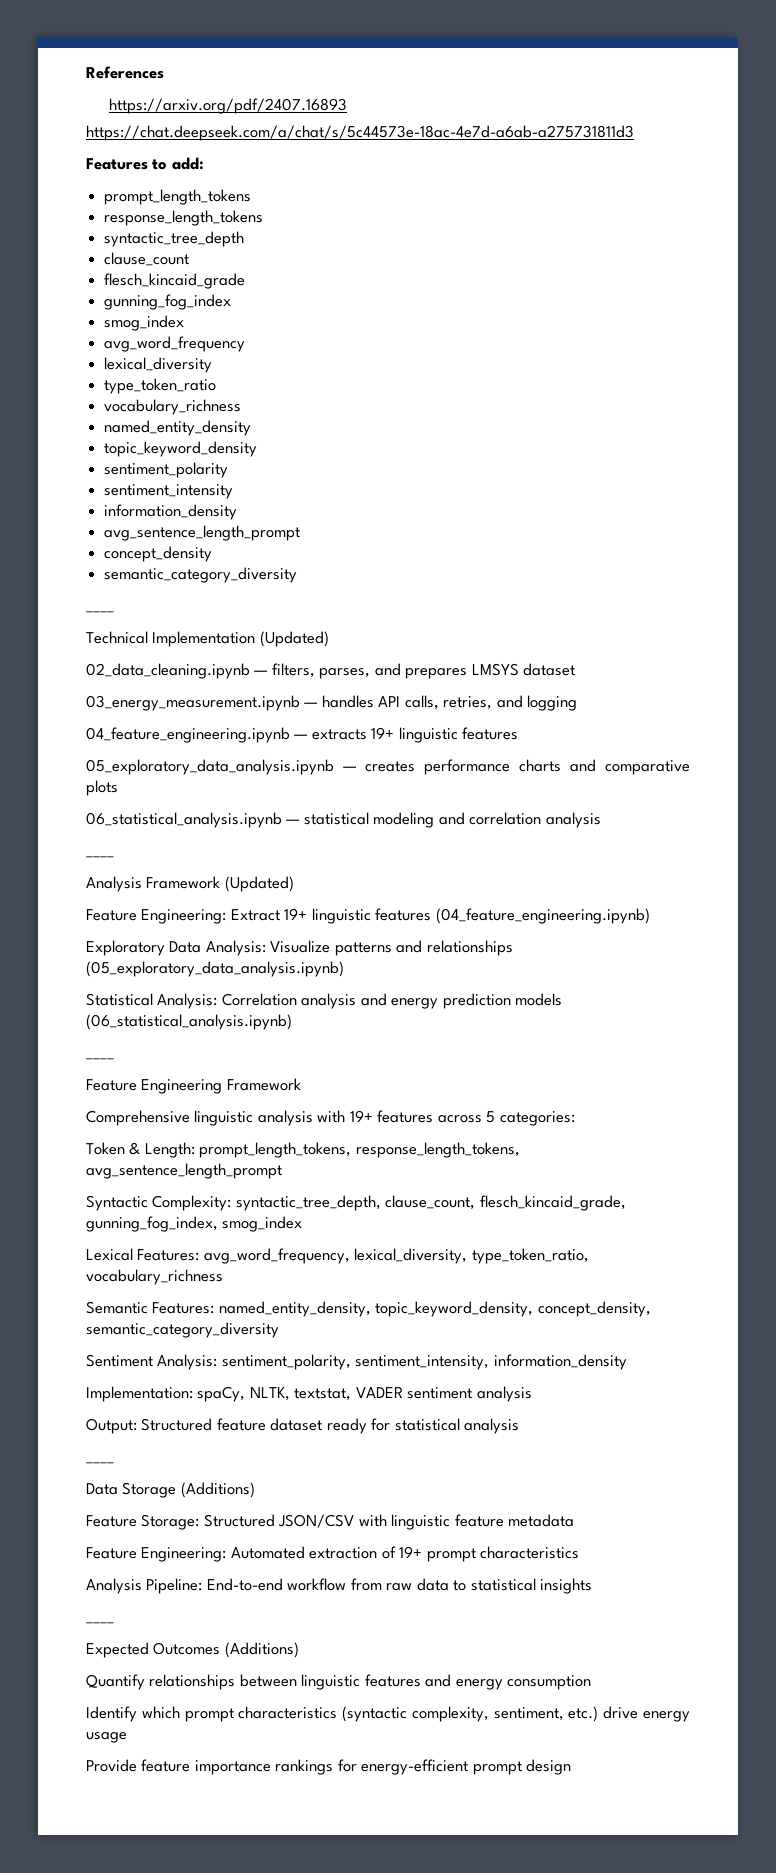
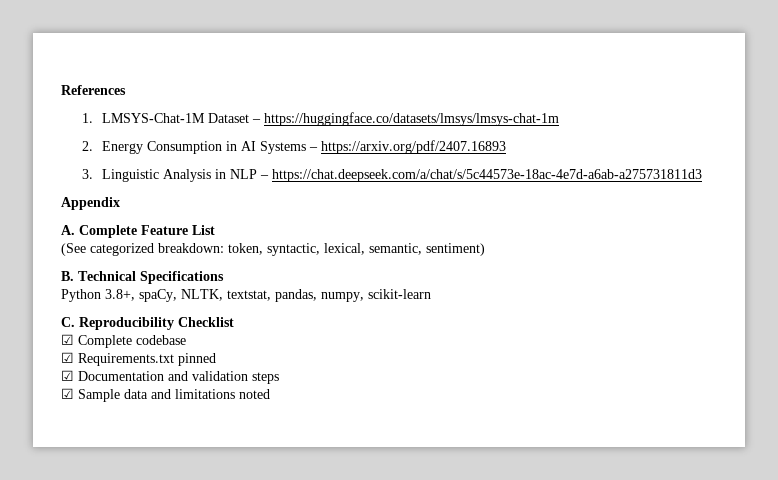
- https://arxiv.org/pdf/2407.16893
- https://chat.deepseek.com/a/chat/s/5c44573e-18ac-4e7d-a6ab-a275731811d3
- Features to add:
- prompt_length_tokens
- response_length_tokens
- syntactic_tree_depth
- clause_count
- flesch_kincaid_grade
- gunning_fog_index
- smog_index
- avg_word_frequency
- lexical_diversity
- type_token_ratio
- vocabulary_richness
- named_entity_density
- topic_keyword_density
- sentiment_polarity
- sentiment_intensity
- information_density
- avg_sentence_length_prompt
- concept_density
- semantic_category_diversity
- ____
- Technical Implementation (Updated)
- 02_data_cleaning.ipynb — filters, parses, and prepares LMSYS dataset
- 03_energy_measurement.ipynb — handles API calls, retries, and logging
- 04_feature_engineering.ipynb — extracts 19+ linguistic features
- 05_exploratory_data_analysis.ipynb — creates performance charts and comparative plots
- 06_statistical_analysis.ipynb — statistical modeling and correlation analysis
- ____
- Analysis Framework (Updated)
- Feature Engineering: Extract 19+ linguistic features (04_feature_engineering.ipynb)
- Exploratory Data Analysis: Visualize patterns and relationships (05_exploratory_data_analysis.ipynb)
- Statistical Analysis: Correlation analysis and energy prediction models (06_statistical_analysis.ipynb)
- ____
- Feature Engineering Framework
- Comprehensive linguistic analysis with 19+ features across 5 categories:
- Token & Length: prompt_length_tokens, response_length_tokens, avg_sentence_length_prompt
- Syntactic Complexity: syntactic_tree_depth, clause_count, flesch_kincaid_grade, gunning_fog_index, smog_index
- Lexical Features: avg_word_frequency, lexical_diversity, type_token_ratio, vocabulary_richness
- Semantic Features: named_entity_density, topic_keyword_density, concept_density, semantic_category_diversity
- Sentiment Analysis: sentiment_polarity, sentiment_intensity, information_density
- Implementation: spaCy, NLTK, textstat, VADER sentiment analysis
- Output: Structured feature dataset ready for statistical analysis
- ____
- Data Storage (Additions)
- Feature Storage: Structured JSON/CSV with linguistic feature metadata
- Feature Engineering: Automated extraction of 19+ prompt characteristics
- Analysis Pipeline: End-to-end workflow from raw data to statistical insights
- ____
- Expected Outcomes (Additions)
- Quantify relationships between linguistic features and energy consumption
- Identify which prompt characteristics (syntactic complexity, sentiment, etc.) drive energy usage
- Provide feature importance rankings for energy-efficient prompt design
+ 1. LMSYS-Chat-1M Dataset – https://huggingface.co/datasets/lmsys/lmsys-chat-1m
+ 2. Energy Consumption in AI Systems – https://arxiv.org/pdf/2407.16893
+ 3. Linguistic Analysis in NLP – https://chat.deepseek.com/a/chat/s/5c44573e-18ac-4e7d-a6ab-a275731811d3
+ Appendix
+ A. Complete Feature List
+ (See categorized breakdown: token, syntactic, lexical, semantic, sentiment)
+ B. Technical Specifications
+ Python 3.8+, spaCy, NLTK, textstat, pandas, numpy, scikit-learn
+ C. Reproducibility Checklist
+ ☑ Complete codebase
+ ☑ Requirements.txt pinned
+ ☑ Documentation and validation steps
+ ☑ Sample data and limitations noted

